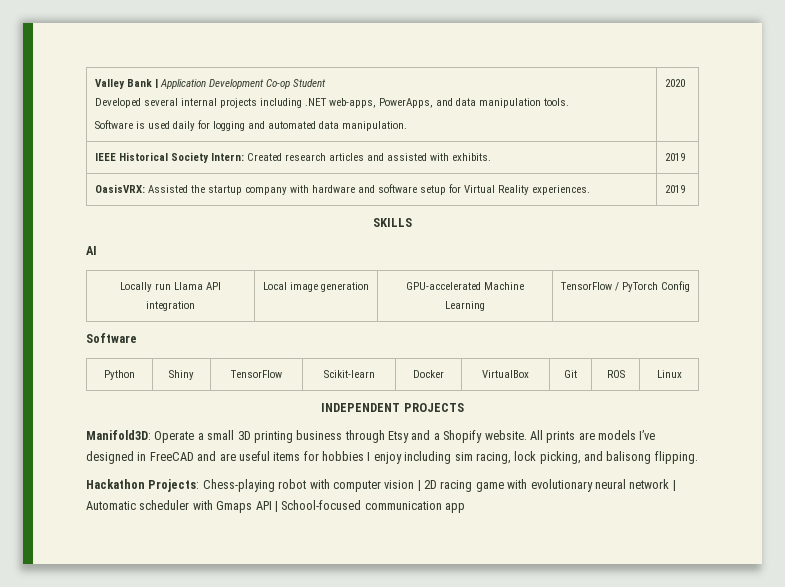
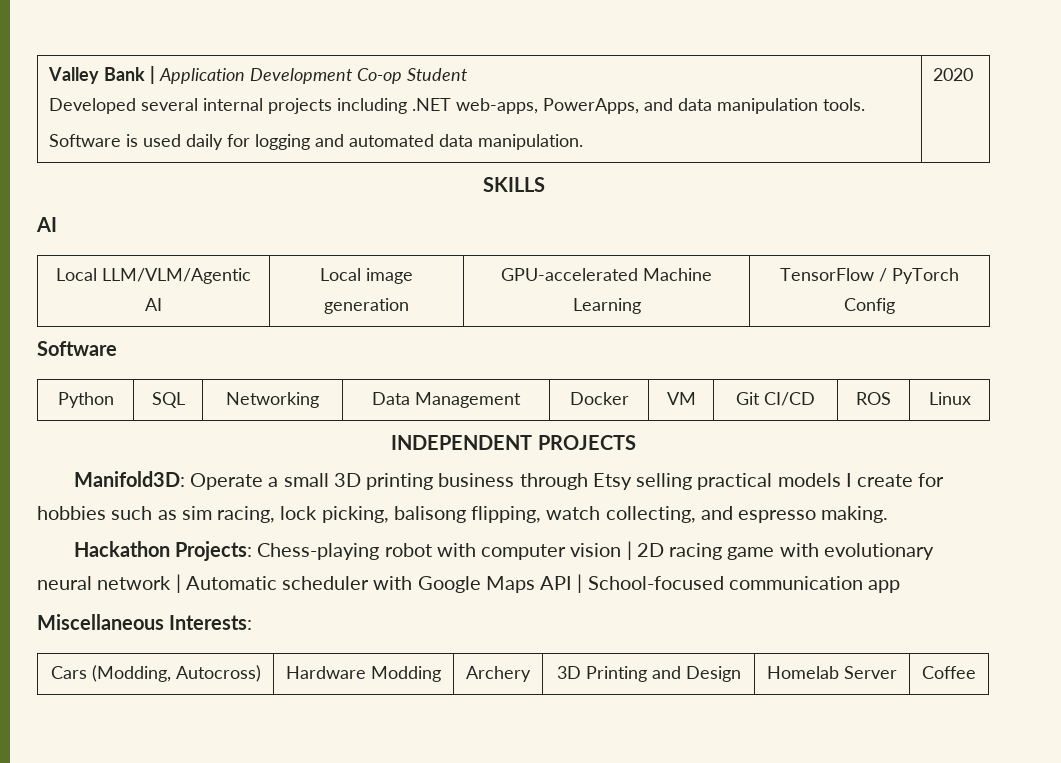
- IEEE Historical Society Intern: Created research articles and assisted with exhibits. | 2019
- OasisVRX: Assisted the startup company with hardware and software setup for Virtual Reality experiences. | 2019
  SKILLS
  AI
- Locally run Llama API integration | Local image generation | GPU-accelerated Machine Learning | TensorFlow / PyTorch Config
+ Local LLM/VLM/Agentic AI | Local image generation | GPU-accelerated Machine Learning | TensorFlow / PyTorch Config
- Python | Shiny | TensorFlow | Scikit-learn | Docker | VirtualBox | Git | ROS | Linux
+ Python | SQL | Networking | Data Management | Docker | VM | Git CI/CD | ROS | Linux
- Manifold3D: Operate a small 3D printing business through Etsy and a Shopify website. All prints are models I’ve designed in FreeCAD and are useful items for hobbies I enjoy including sim racing, lock picking, and balisong flipping.
+ Manifold3D: Operate a small 3D printing business through Etsy selling practical models I create for hobbies such as sim racing, lock picking, balisong flipping, watch collecting, and espresso making.
- Hackathon Projects: Chess-playing robot with computer vision | 2D racing game with evolutionary neural network | Automatic scheduler with Gmaps API | School-focused communication app
+ Hackathon Projects: Chess-playing robot with computer vision | 2D racing game with evolutionary neural network | Automatic scheduler with Google Maps API | School-focused communication app
+ Miscellaneous Interests:
+ Cars (Modding, Autocross) | Hardware Modding | Archery | 3D Printing and Design | Homelab Server | Coffee

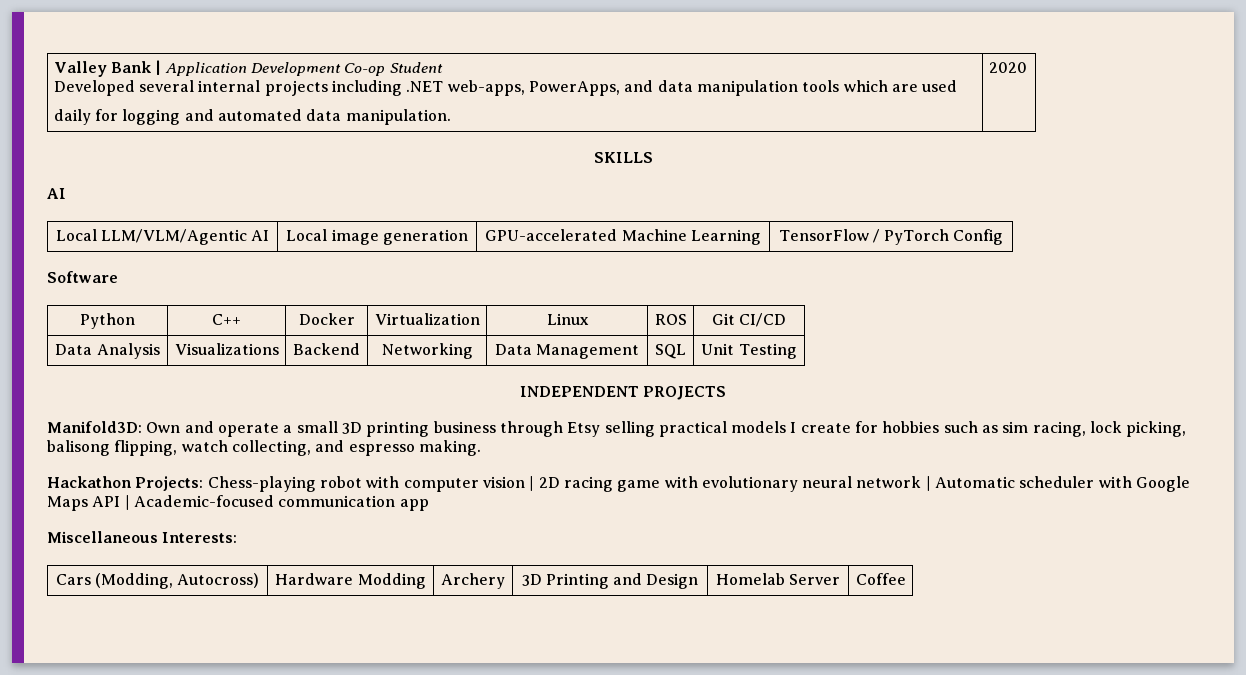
  Valley Bank | Application Development Co-op Student
- Developed several internal projects including .NET web-apps, PowerApps, and data manipulation tools.
- Software is used daily for logging and automated data manipulation. | 2020
+ Developed several internal projects including .NET web-apps, PowerApps, and data manipulation tools which are used
+ daily for logging and automated data manipulation. | 2020
- Python | SQL | Networking | Data Management | Docker | VM | Git CI/CD | ROS | Linux
+ Python | C++ | Docker | Virtualization | Linux | ROS | Git CI/CD
+ Data Analysis | Visualizations | Backend | Networking | Data Management | SQL | Unit Testing
- Manifold3D: Operate a small 3D printing business through Etsy selling practical models I create for hobbies such as sim racing, lock picking, balisong flipping, watch collecting, and espresso making.
+ Manifold3D: Own and operate a small 3D printing business through Etsy selling practical models I create for hobbies such as sim racing, lock picking, balisong flipping, watch collecting, and espresso making.
- Hackathon Projects: Chess-playing robot with computer vision | 2D racing game with evolutionary neural network | Automatic scheduler with Google Maps API | School-focused communication app
+ Hackathon Projects: Chess-playing robot with computer vision | 2D racing game with evolutionary neural network | Automatic scheduler with Google Maps API | Academic-focused communication app

